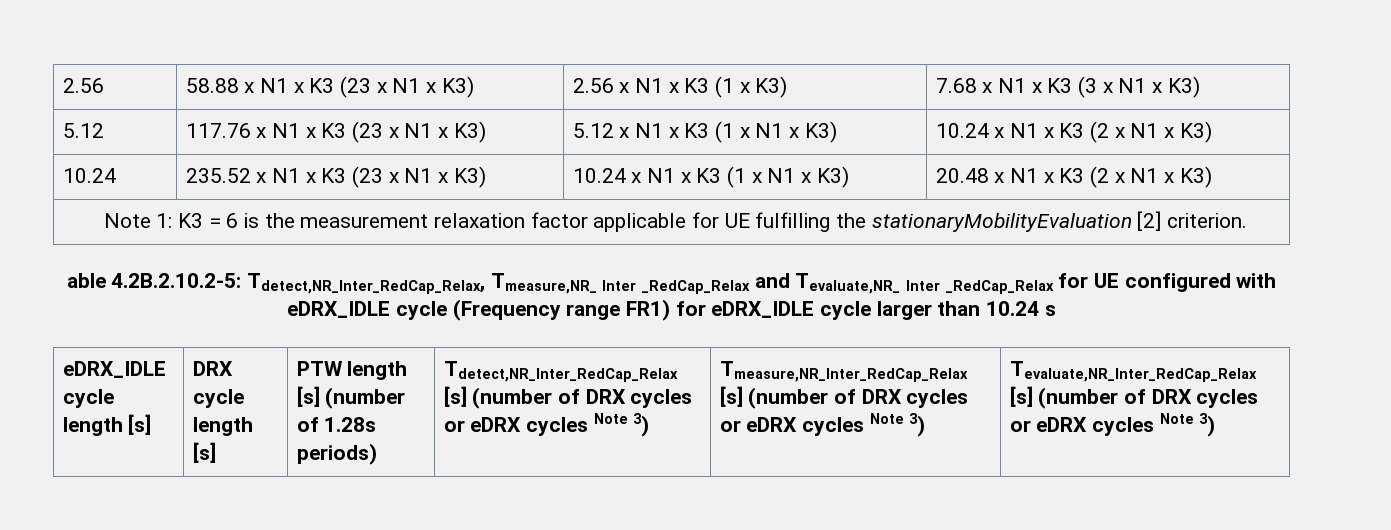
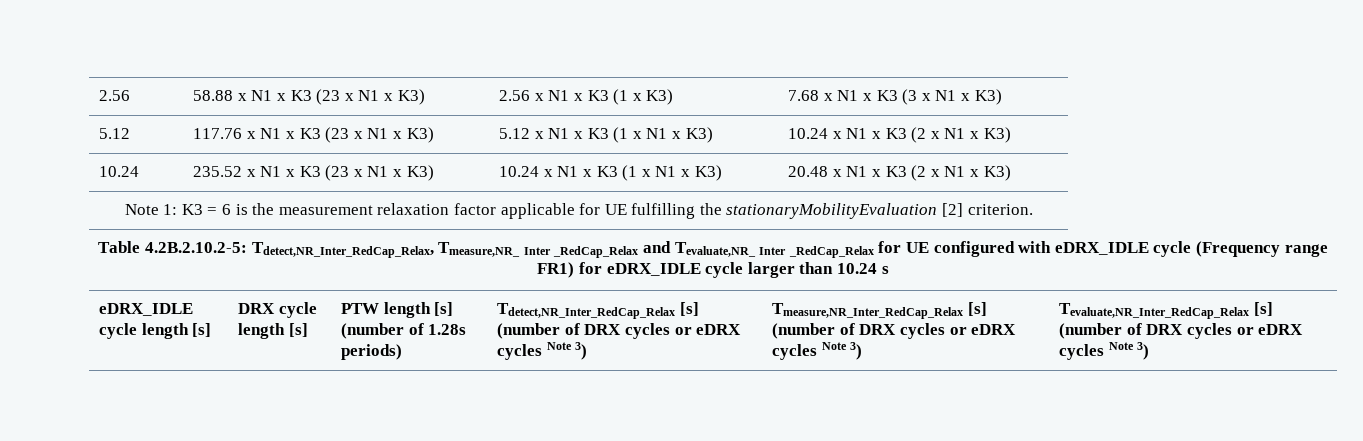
- able 4.2B.2.10.2-5: Tdetect,NR_Inter_RedCap_Relax, Tmeasure,NR_ Inter _RedCap_Relax and Tevaluate,NR_ Inter _RedCap_Relax for UE configured with eDRX_IDLE cycle (Frequency range FR1) for eDRX_IDLE cycle larger than 10.24 s
+ Table 4.2B.2.10.2-5: Tdetect,NR_Inter_RedCap_Relax, Tmeasure,NR_ Inter _RedCap_Relax and Tevaluate,NR_ Inter _RedCap_Relax for UE configured with eDRX_IDLE cycle (Frequency range FR1) for eDRX_IDLE cycle larger than 10.24 s

